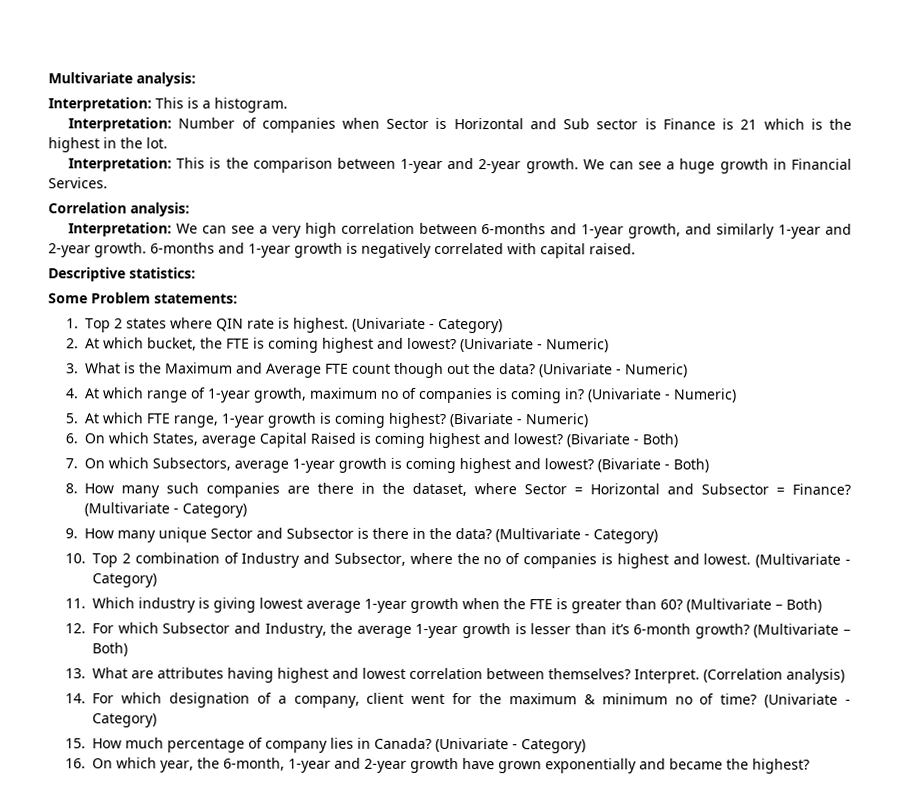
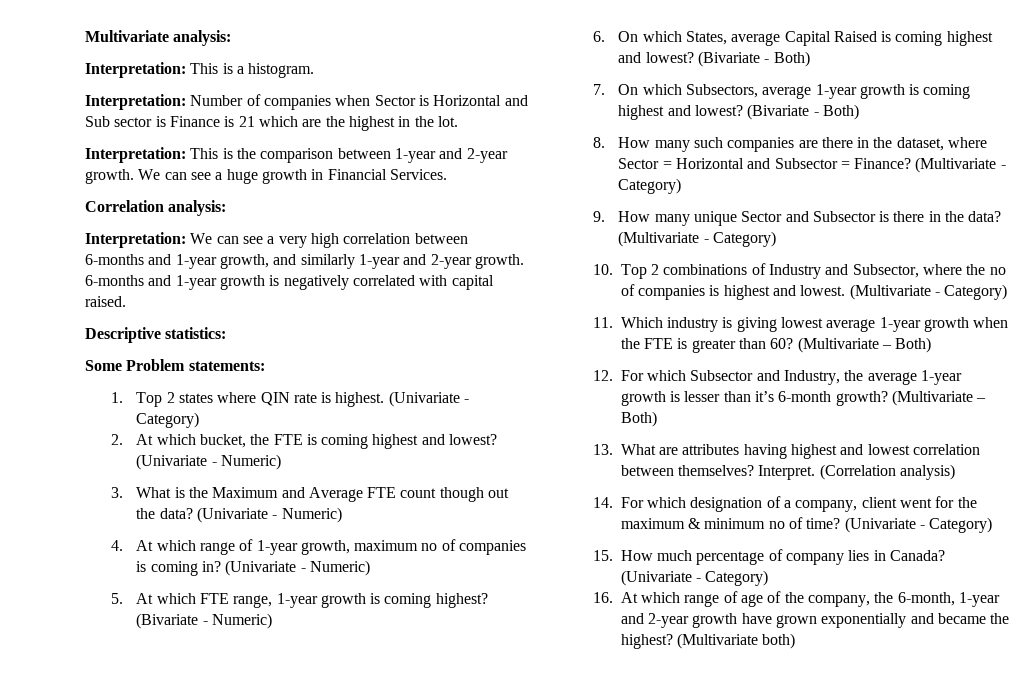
- Interpretation: Number of companies when Sector is Horizontal and Sub sector is Finance is 21 which is the highest in the lot.
+ Interpretation: Number of companies when Sector is Horizontal and Sub sector is Finance is 21 which are the highest in the lot.
- 10. Top 2 combination of Industry and Subsector, where the no of companies is highest and lowest.
+ 10. Top 2 combinations of Industry and Subsector, where the no of companies is highest and lowest.
- 16. On which year, the 6-month, 1-year and 2-year growth have grown exponentially and became the highest?
+ 16. At which range of age of the company, the 6-month, 1-year and 2-year growth have grown exponentially and became the highest?
+ (Multivariate both)

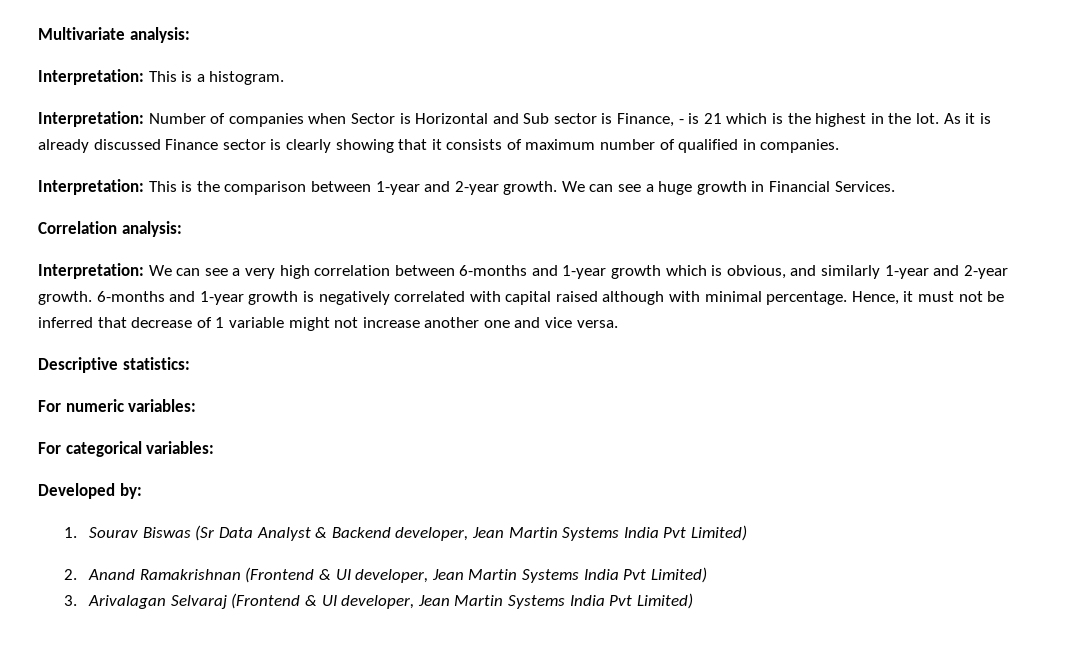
- Interpretation: Number of companies when Sector is Horizontal and Sub sector is Finance is 21 which are the highest in the lot.
+ Interpretation: Number of companies when Sector is Horizontal and Sub sector is Finance, - is 21 which is the highest in the lot. As it is already discussed Finance sector is clearly showing that it consists of maximum number of qualified in companies.
- Interpretation: We can see a very high correlation between 6-months and 1-year growth, and similarly 1-year and 2-year growth.
+ Interpretation: We can see a very high correlation between 6-months and 1-year growth which is obvious, and similarly 1-year and 2-year growth.
- 6-months and 1-year growth is negatively correlated with capital raised.
+ 6-months and 1-year growth is negatively correlated with capital raised although with minimal percentage. Hence, it must not be inferred that decrease of 1 variable might not increase another one and vice versa.
  Descriptive statistics:
- Some Problem statements:
- 1. Top 2 states where QIN rate is highest. (Univariate - Category)
- 2. At which bucket, the FTE is coming highest and lowest? (Univariate - Numeric)
- 3. What is the Maximum and Average FTE count though out the data? (Univariate - Numeric)
- 4. At which range of 1-year growth, maximum no of companies is coming in? (Univariate - Numeric)
- 5. At which FTE range, 1-year growth is coming highest? (Bivariate - Numeric)
- 6. On which States, average Capital Raised is coming highest and lowest? (Bivariate - Both)
- 7. On which Subsectors, average 1-year growth is coming highest and lowest? (Bivariate - Both)
- 8. How many such companies are there in the dataset, where Sector = Horizontal and Subsector = Finance? (Multivariate - Category)
- 9. How many unique Sector and Subsector is there in the data? (Multivariate - Category)
- 10. Top 2 combinations of Industry and Subsector, where the no of companies is highest and lowest. (Multivariate - Category)
- 11. Which industry is giving lowest average 1-year growth when the FTE is greater than 60? (Multivariate – Both)
- 12. For which Subsector and Industry, the average 1-year growth is lesser than it’s 6-month growth? (Multivariate – Both)
- 13. What are attributes having highest and lowest correlation between themselves? Interpret. (Correlation analysis)
- 14. For which designation of a company, client went for the maximum & minimum no of time? (Univariate - Category)
- 15. How much percentage of company lies in Canada? (Univariate - Category)
- 16. At which range of age of the company, the 6-month, 1-year and 2-year growth have grown exponentially and became the highest? (Multivariate both)
+ For numeric variables:
+ For categorical variables:
+ Developed by:
+ 1. Sourav Biswas (Sr Data Analyst & Backend developer, Jean Martin Systems India Pvt Limited)
+ 2. Anand Ramakrishnan (Frontend & UI developer, Jean Martin Systems India Pvt Limited)
+ 3. Arivalagan Selvaraj (Frontend & UI developer, Jean Martin Systems India Pvt Limited)

